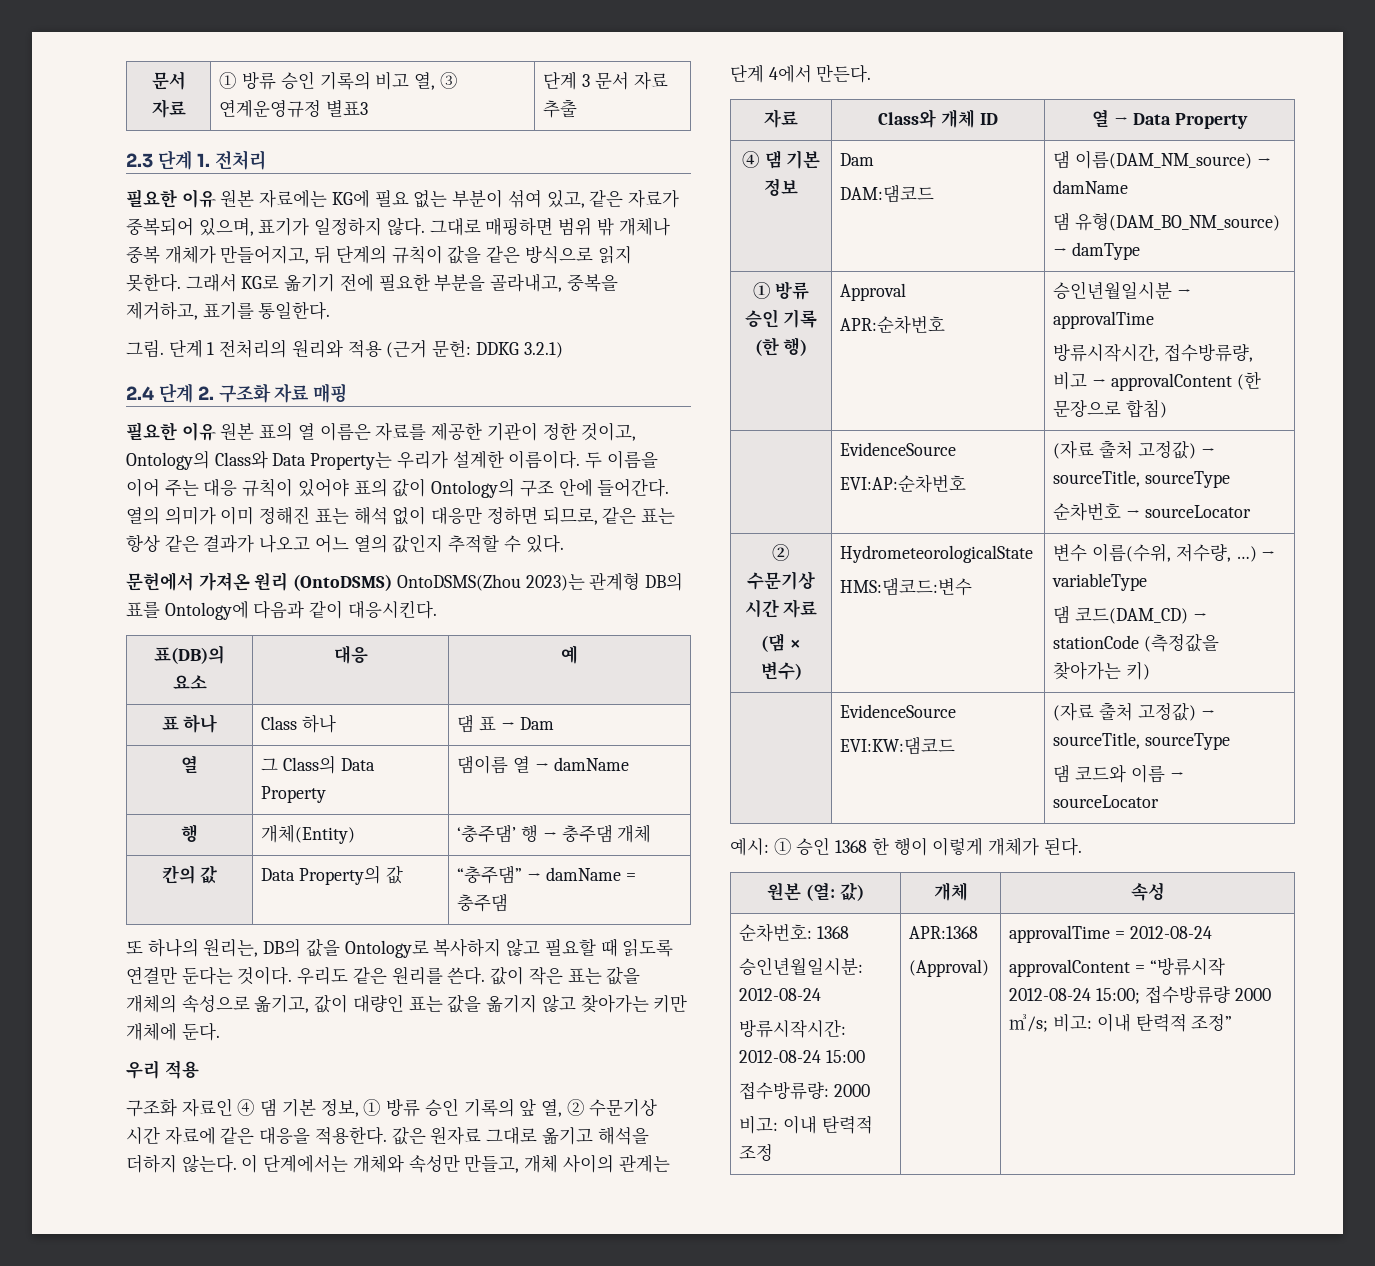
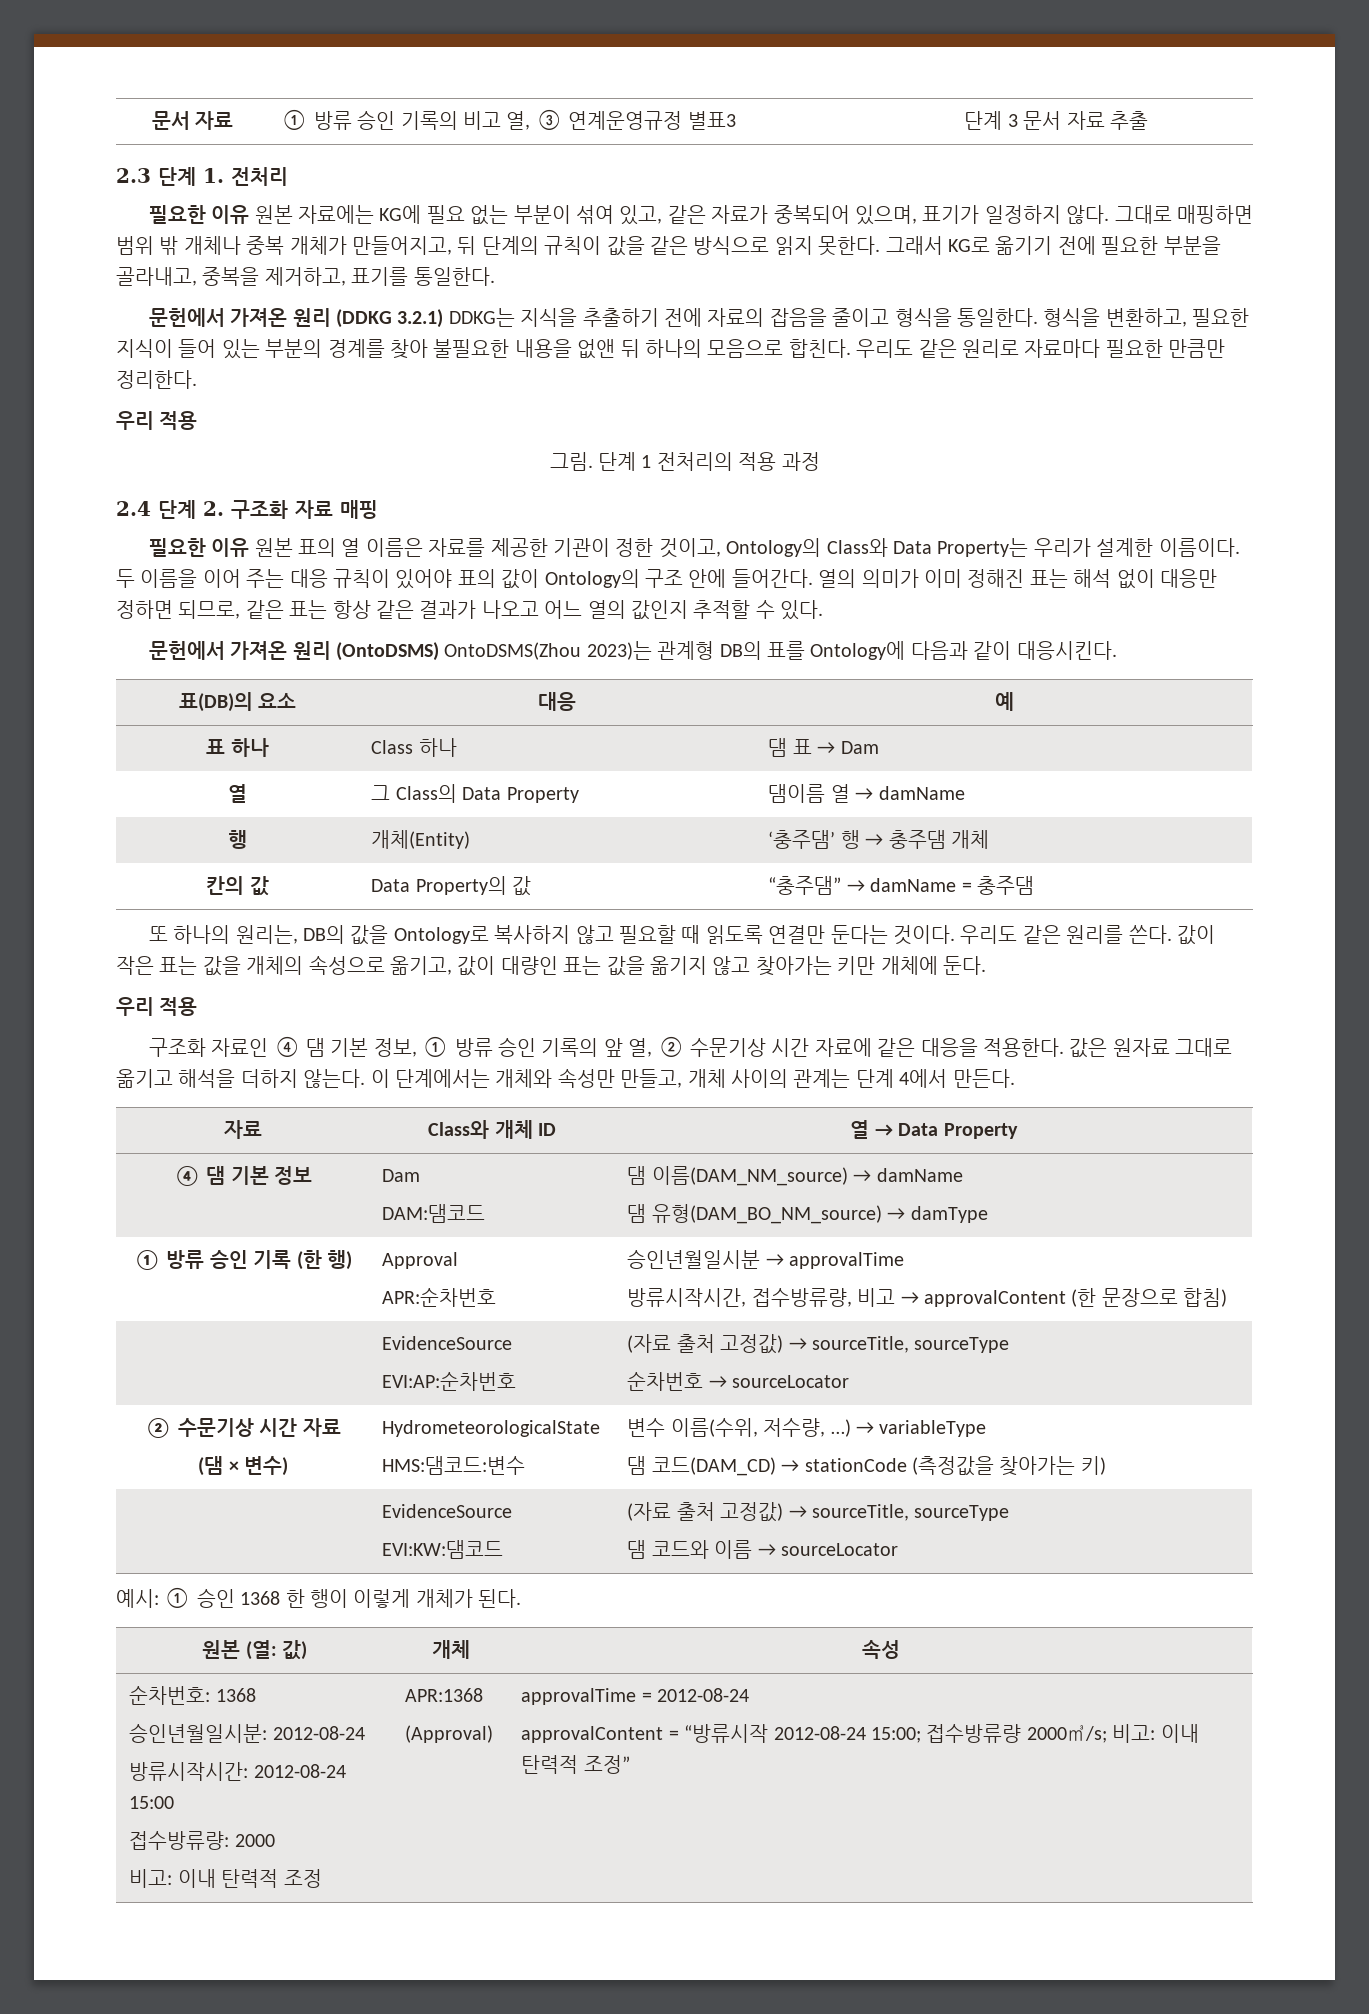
- 그림. 단계 1 전처리의 원리와 적용 (근거 문헌: DDKG 3.2.1)
+ 문헌에서 가져온 원리 (DDKG 3.2.1) DDKG는 지식을 추출하기 전에 자료의 잡음을 줄이고 형식을 통일한다. 형식을 변환하고, 필요한 지식이 들어 있는 부분의 경계를 찾아 불필요한 내용을 없앤 뒤 하나의 모음으로 합친다. 우리도 같은 원리로 자료마다 필요한 만큼만 정리한다.
+ 우리 적용
+ 그림. 단계 1 전처리의 적용 과정

